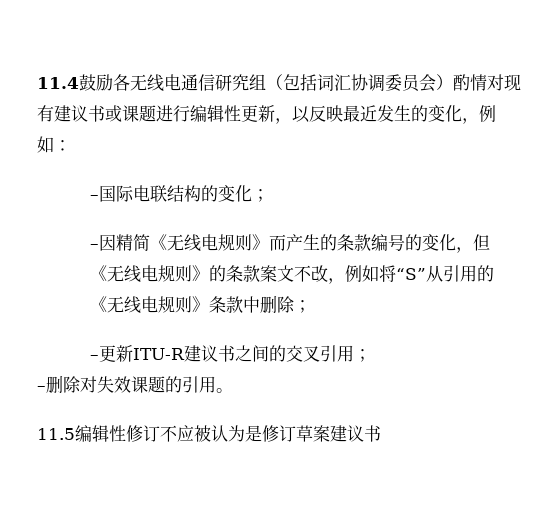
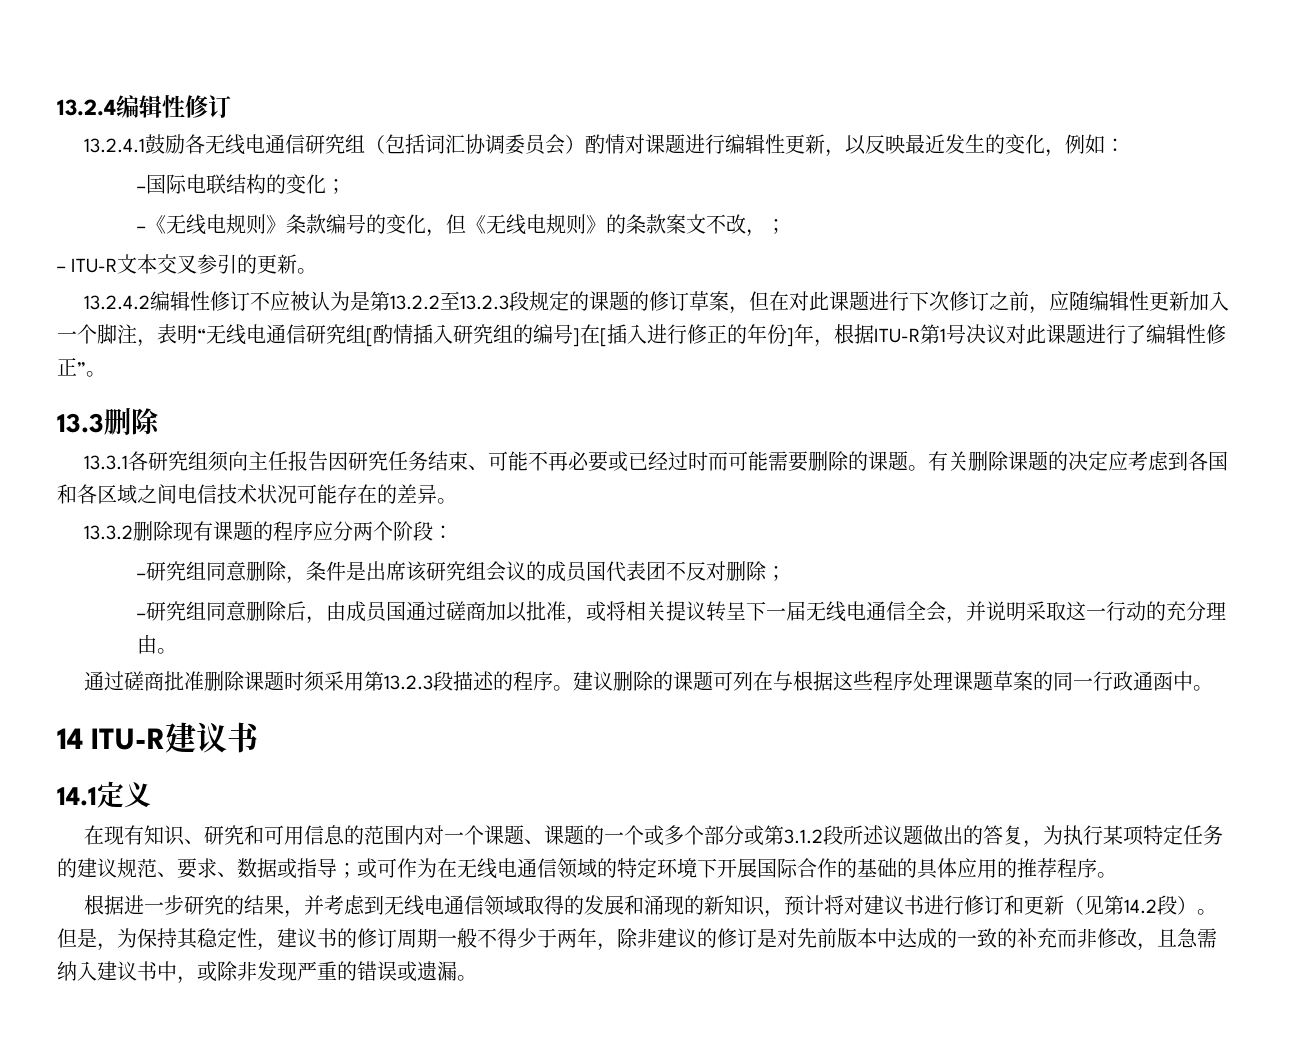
- 11.4鼓励各无线电通信研究组（包括词汇协调委员会）酌情对现有建议书或课题进行编辑性更新，以反映最近发生的变化，例如：
+ 13.2.4编辑性修订
+ 13.2.4.1鼓励各无线电通信研究组（包括词汇协调委员会）酌情对课题进行编辑性更新，以反映最近发生的变化，例如：
- –因精简《无线电规则》而产生的条款编号的变化，但《无线电规则》的条款案文不改，例如将“S”从引用的《无线电规则》条款中删除；
- –更新ITU-R建议书之间的交叉引用；
- –删除对失效课题的引用。
- 11.5编辑性修订不应被认为是修订草案建议书
+ –《无线电规则》条款编号的变化，但《无线电规则》的条款案文不改，；
+ – ITU-R文本交叉参引的更新。
+ 13.2.4.2编辑性修订不应被认为是第13.2.2至13.2.3段规定的课题的修订草案，但在对此课题进行下次修订之前，应随编辑性更新加入一个脚注，表明“无线电通信研究组[酌情插入研究组的编号]在[插入进行修正的年份]年，根据ITU-R第1号决议对此课题进行了编辑性修正”。
+ 13.3删除
+ 13.3.1各研究组须向主任报告因研究任务结束、可能不再必要或已经过时而可能需要删除的课题。有关删除课题的决定应考虑到各国和各区域之间电信技术状况可能存在的差异。
+ 13.3.2删除现有课题的程序应分两个阶段：
+ –研究组同意删除，条件是出席该研究组会议的成员国代表团不反对删除；
+ –研究组同意删除后，由成员国通过磋商加以批准，或将相关提议转呈下一届无线电通信全会，并说明采取这一行动的充分理由。
+ 通过磋商批准删除课题时须采用第13.2.3段描述的程序。建议删除的课题可列在与根据这些程序处理课题草案的同一行政通函中。
+ 14 ITU-R建议书
+ 14.1定义
+ 在现有知识、研究和可用信息的范围内对一个课题、课题的一个或多个部分或第3.1.2段所述议题做出的答复，为执行某项特定任务的建议规范、要求、数据或指导；或可作为在无线电通信领域的特定环境下开展国际合作的基础的具体应用的推荐程序。
+ 根据进一步研究的结果，并考虑到无线电通信领域取得的发展和涌现的新知识，预计将对建议书进行修订和更新（见第14.2段）。但是，为保持其稳定性，建议书的修订周期一般不得少于两年，除非建议的修订是对先前版本中达成的一致的补充而非修改，且急需纳入建议书中，或除非发现严重的错误或遗漏。

